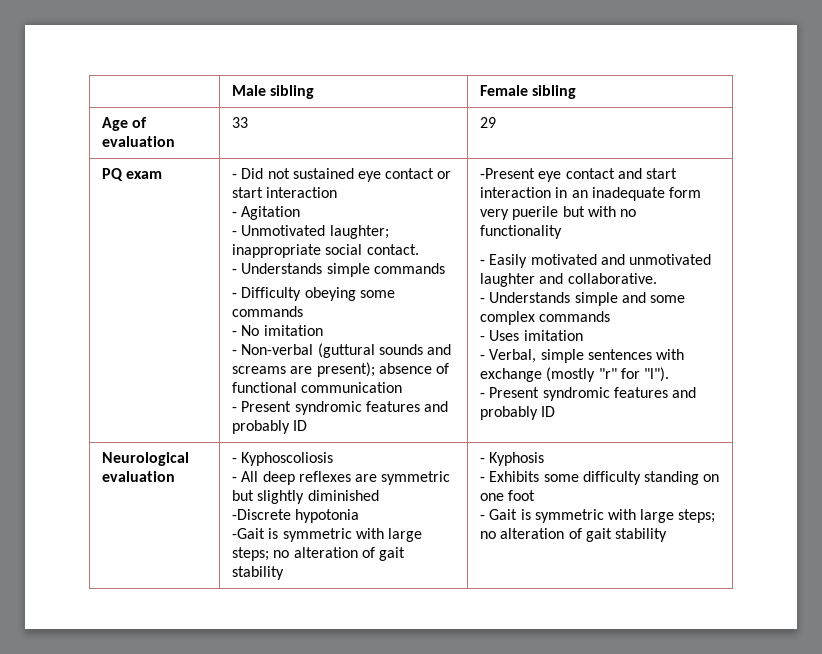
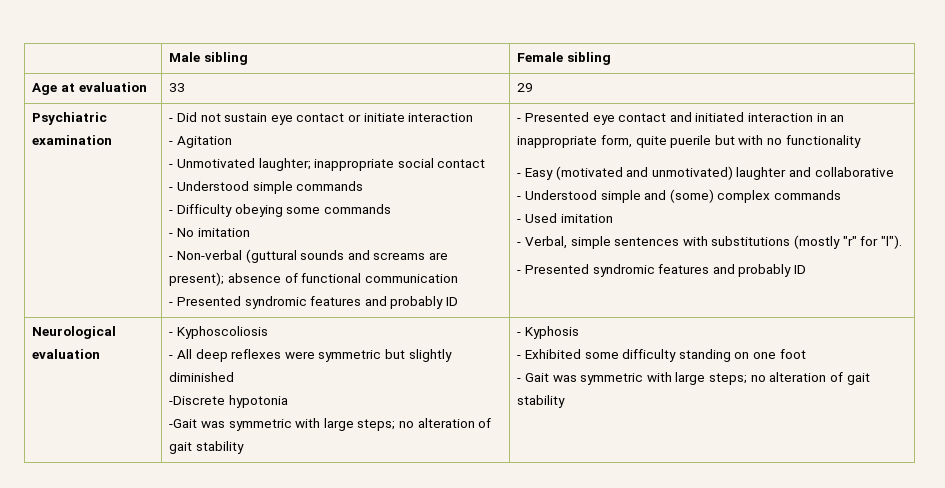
- Age of evaluation | 33 | 29
+ Age at evaluation | 33 | 29
- PQ exam
+ Psychiatric examination
- - Did not sustained eye contact or start interaction
+ - Did not sustain eye contact or initiate interaction
- - Unmotivated laughter; inappropriate social contact.
- - Understands simple commands
+ - Unmotivated laughter; inappropriate social contact
+ - Understood simple commands
  - Non-verbal (guttural sounds and screams are present); absence of functional communication
- - Present syndromic features and probably ID
+ - Presented syndromic features and probably ID
- -Present eye contact and start interaction in an inadequate form very puerile but with no functionality
+ - Presented eye contact and initiated interaction in an inappropriate form, quite puerile but with no functionality
- - Easily motivated and unmotivated laughter and collaborative.
- - Understands simple and some complex commands
+ - Easy (motivated and unmotivated) laughter and collaborative
+ - Understood simple and (some) complex commands
- - Uses imitation
+ - Used imitation
- - Verbal, simple sentences with exchange (mostly "r" for "l").
- - Present syndromic features and probably ID
+ - Verbal, simple sentences with substitutions (mostly "r" for "l").
+ - Presented syndromic features and probably ID
- - All deep reflexes are symmetric but slightly diminished
+ - All deep reflexes were symmetric but slightly diminished
- -Gait is symmetric with large steps; no alteration of gait stability
+ -Gait was symmetric with large steps; no alteration of gait stability
- - Exhibits some difficulty standing on one foot
+ - Exhibited some difficulty standing on one foot
- - Gait is symmetric with large steps; no alteration of gait stability
+ - Gait was symmetric with large steps; no alteration of gait stability

